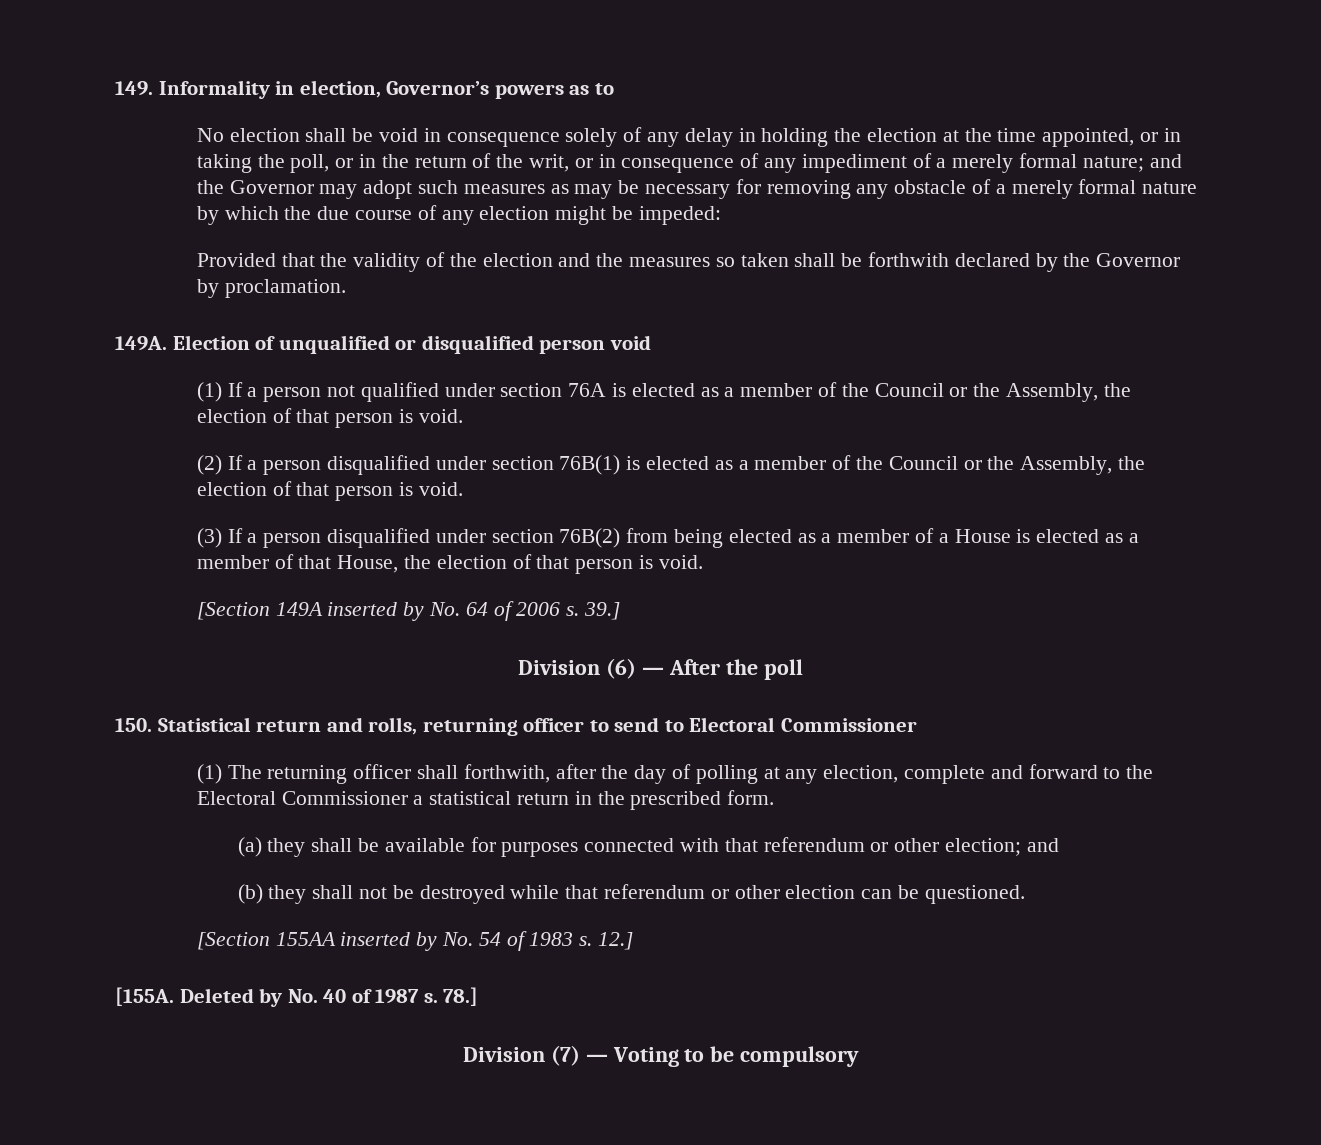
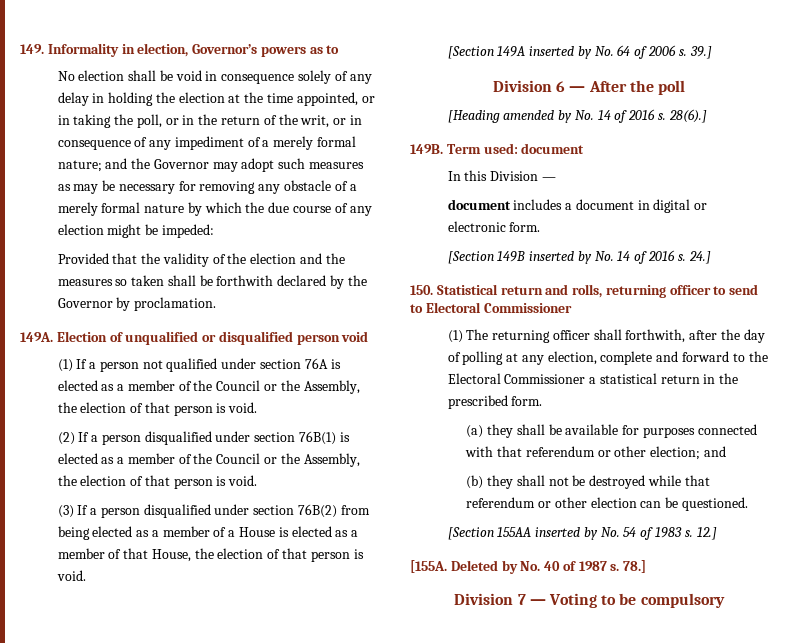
- Division (6) — After the poll
+ Division 6 — After the poll
+ [Heading amended by No. 14 of 2016 s. 28(6).]
+ 149B. Term used: document
+ In this Division —
+ document includes a document in digital or electronic form.
+ [Section 149B inserted by No. 14 of 2016 s. 24.]
- Division (7) — Voting to be compulsory
+ Division 7 — Voting to be compulsory

